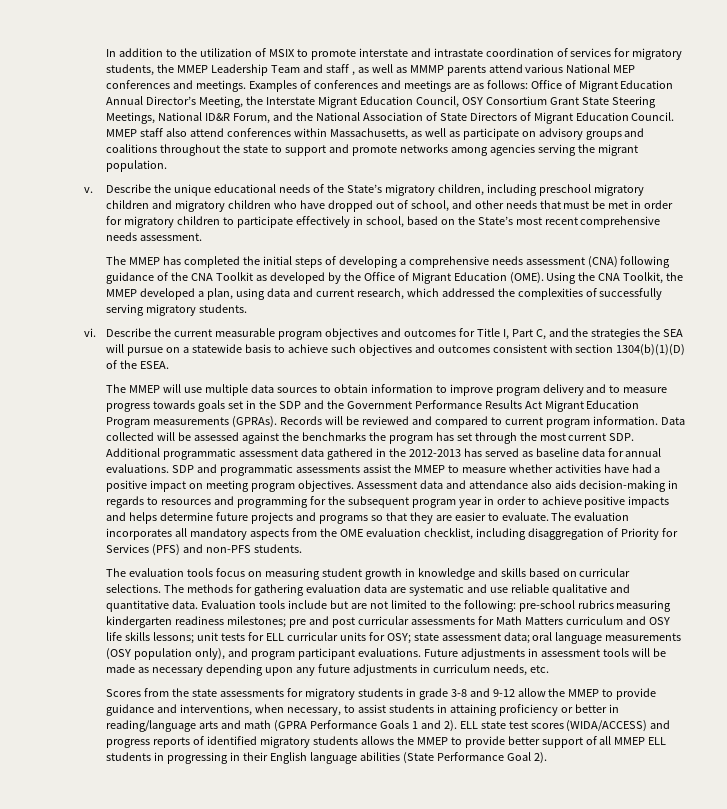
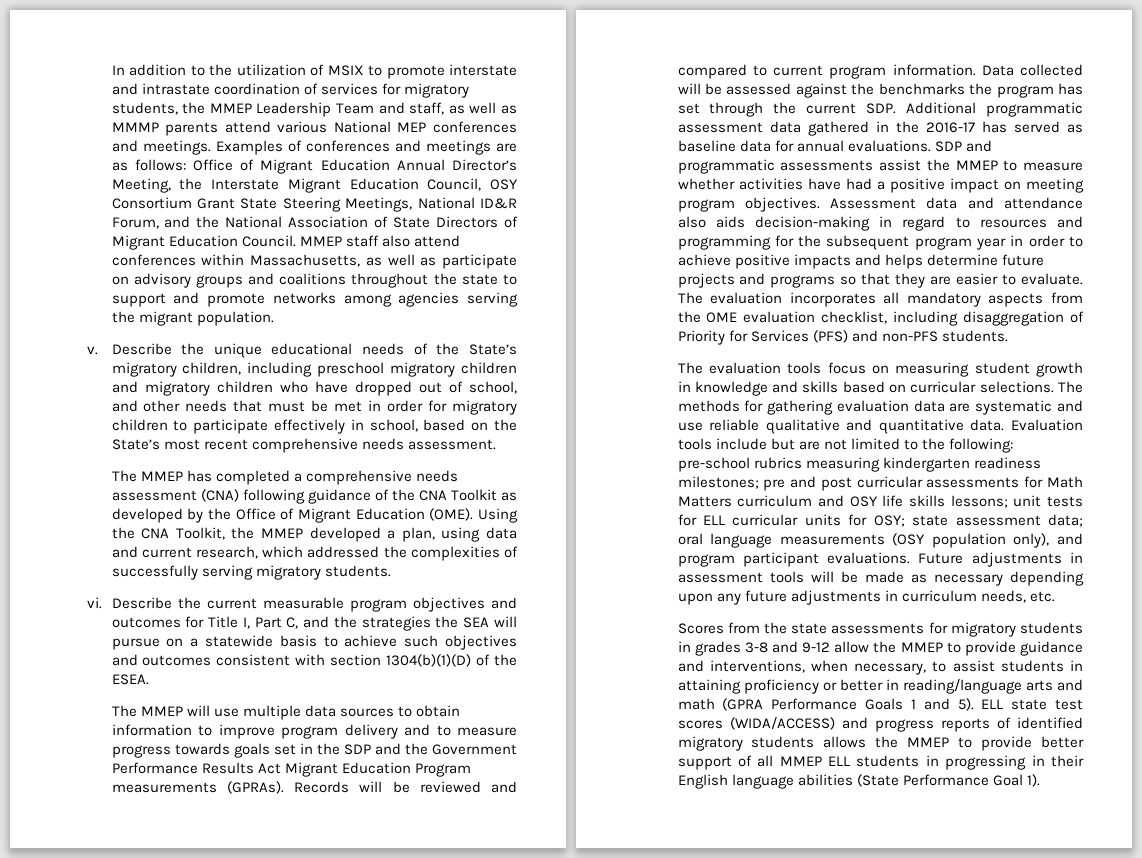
- In addition to the utilization of MSIX to promote interstate and intrastate coordination of services for migratory students, the MMEP Leadership Team and staff , as well as MMMP parents attend various National MEP conferences and meetings.
+ In addition to the utilization of MSIX to promote interstate and intrastate coordination of services for migratory students, the MMEP Leadership Team and staff, as well as MMMP parents attend various National MEP conferences and meetings.
- The MMEP has completed the initial steps of developing a comprehensive needs assessment (CNA) following guidance of the CNA Toolkit as developed by the Office of Migrant Education (OME).
+ The MMEP has completed a comprehensive needs assessment (CNA) following guidance of the CNA Toolkit as developed by the Office of Migrant Education (OME).
- Data collected will be assessed against the benchmarks the program has set through the most current SDP. Additional programmatic assessment data gathered in the 2012-2013 has served as baseline data for annual evaluations.
+ Data collected will be assessed against the benchmarks the program has set through the current SDP. Additional programmatic assessment data gathered in the 2016-17 has served as baseline data for annual evaluations.
- Assessment data and attendance also aids decision-making in regards to resources and programming for the subsequent program year in order to achieve positive impacts and helps determine future projects and programs so that they are easier to evaluate.
+ Assessment data and attendance also aids decision-making in regard to resources and programming for the subsequent program year in order to achieve positive impacts and helps determine future projects and programs so that they are easier to evaluate.
- Scores from the state assessments for migratory students in grade 3-8 and 9-12 allow the MMEP to provide guidance and interventions, when necessary, to assist students in attaining proficiency or better in reading/language arts and math (GPRA Performance Goals 1 and 2).
+ Scores from the state assessments for migratory students in grades 3-8 and 9-12 allow the MMEP to provide guidance and interventions, when necessary, to assist students in attaining proficiency or better in reading/language arts and math (GPRA Performance Goals 1 and 5).
- ELL state test scores (WIDA/ACCESS) and progress reports of identified migratory students allows the MMEP to provide better support of all MMEP ELL students in progressing in their English language abilities (State Performance Goal 2).
+ ELL state test scores (WIDA/ACCESS) and progress reports of identified migratory students allows the MMEP to provide better support of all MMEP ELL students in progressing in their English language abilities (State Performance Goal 1).

